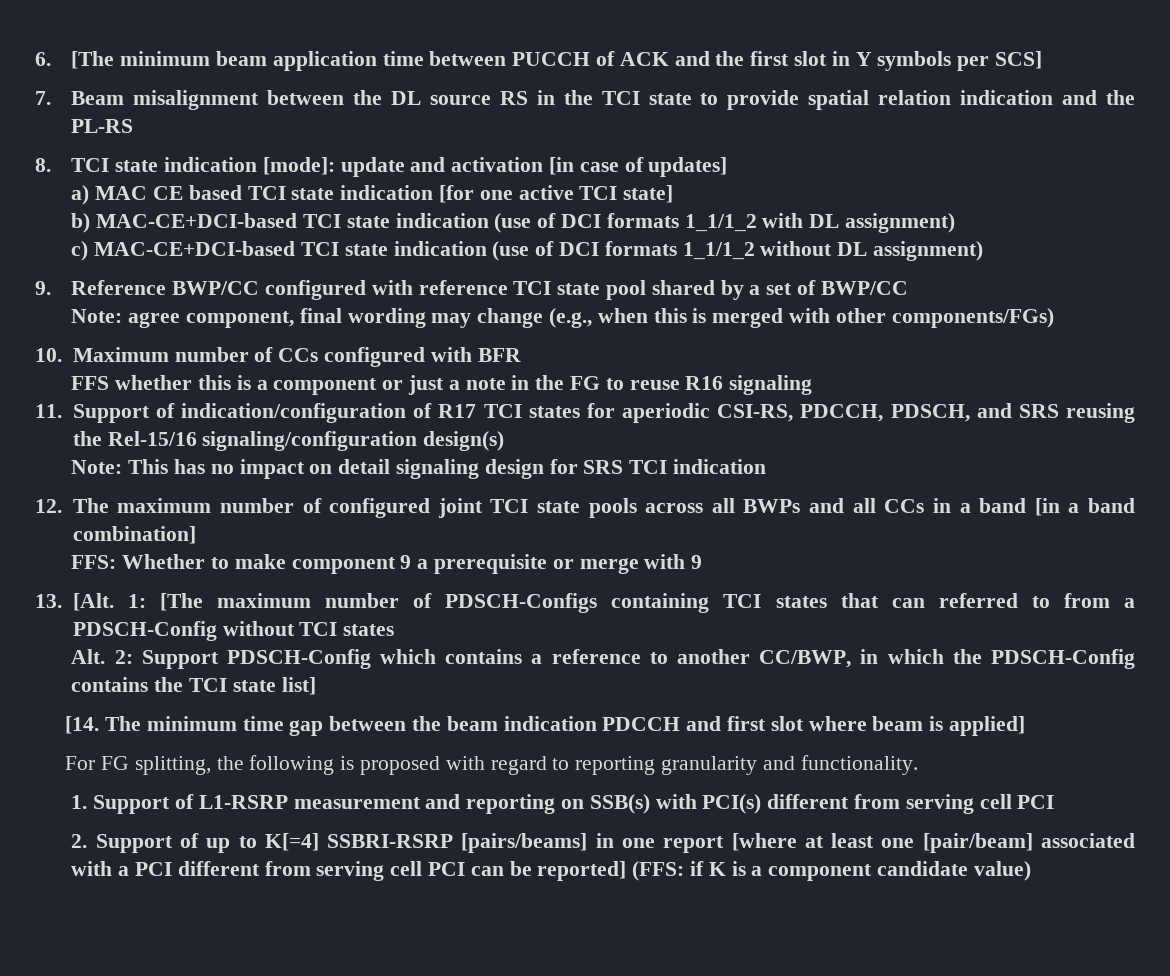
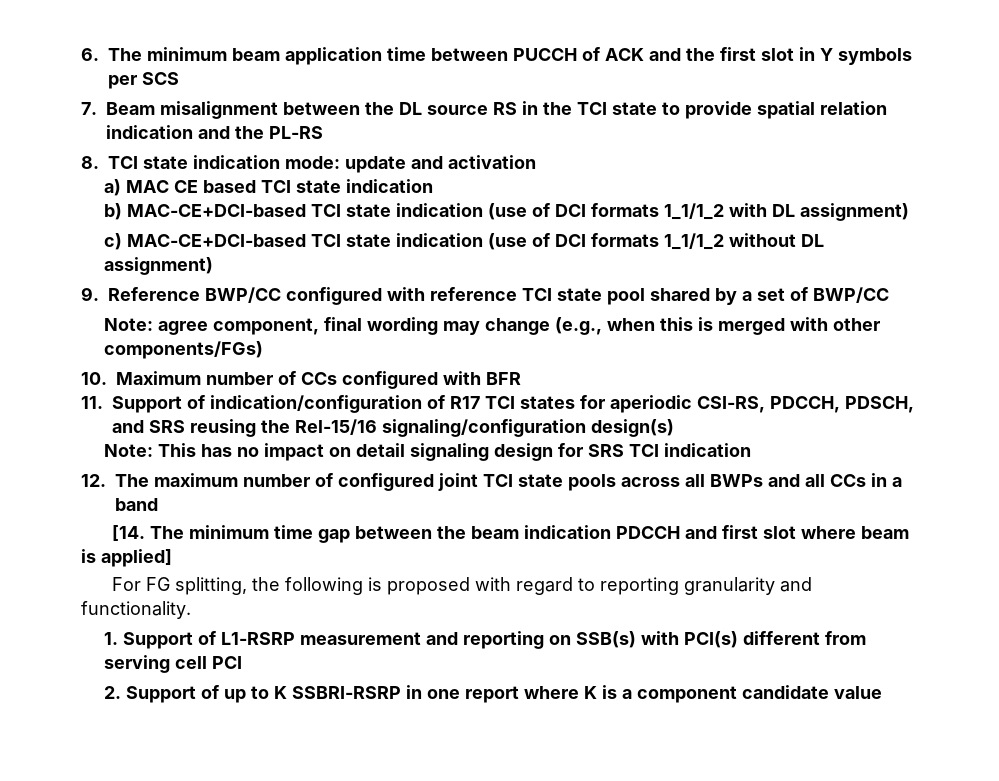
- 6. [The minimum beam application time between PUCCH of ACK and the first slot in Y symbols per SCS]
+ 6. The minimum beam application time between PUCCH of ACK and the first slot in Y symbols per SCS
- 8. TCI state indication [mode]: update and activation [in case of updates]
+ 8. TCI state indication mode: update and activation
- a) MAC CE based TCI state indication [for one active TCI state]
+ a) MAC CE based TCI state indication
- FFS whether this is a component or just a note in the FG to reuse R16 signaling
- 12. The maximum number of configured joint TCI state pools across all BWPs and all CCs in a band [in a band combination]
- FFS: Whether to make component 9 a prerequisite or merge with 9
- 13. [Alt. 1: [The maximum number of PDSCH-Configs containing TCI states that can referred to from a PDSCH-Config without TCI states
- Alt. 2: Support PDSCH-Config which contains a reference to another CC/BWP, in which the PDSCH-Config contains the TCI state list]
+ 12. The maximum number of configured joint TCI state pools across all BWPs and all CCs in a band
- 2. Support of up to K[=4] SSBRI-RSRP [pairs/beams] in one report [where at least one [pair/beam] associated with a PCI different from serving cell PCI can be reported] (FFS: if K is a component candidate value)
+ 2. Support of up to K SSBRI-RSRP in one report where K is a component candidate value

